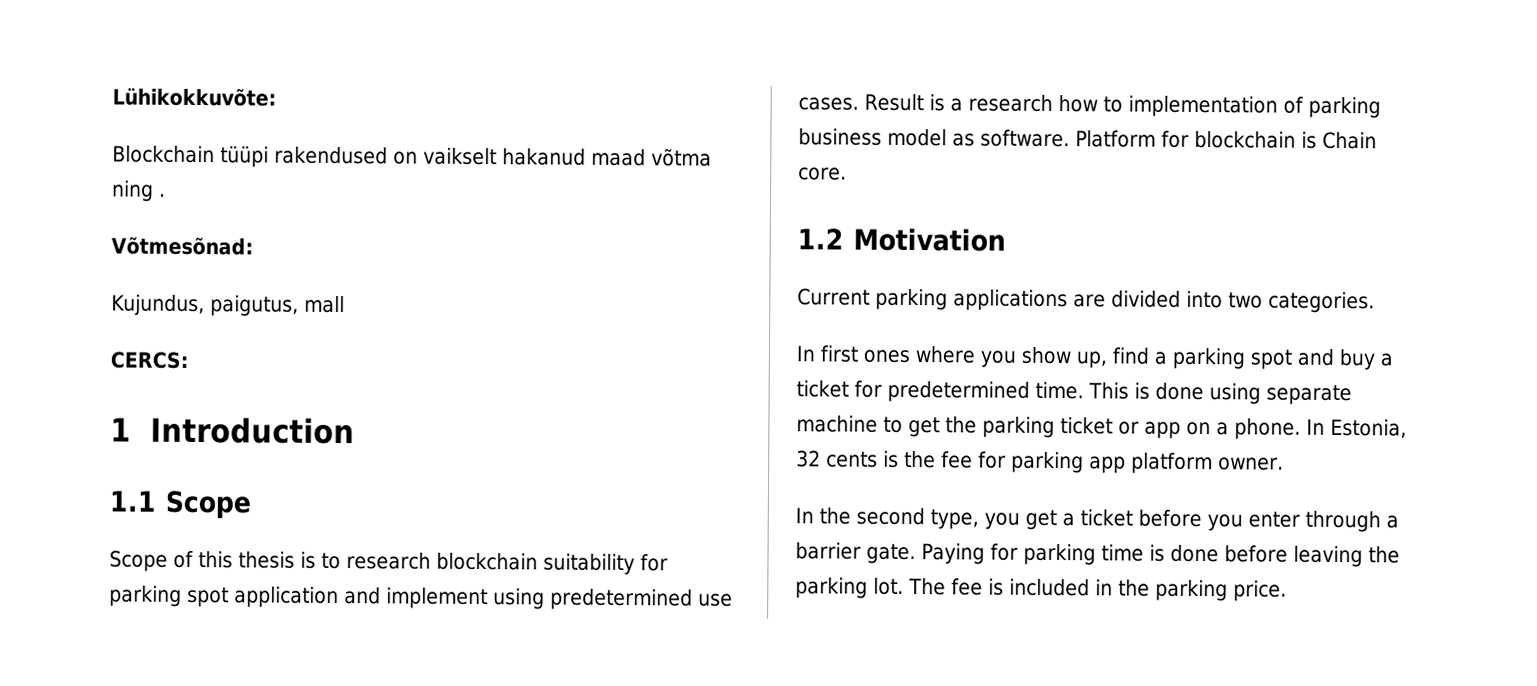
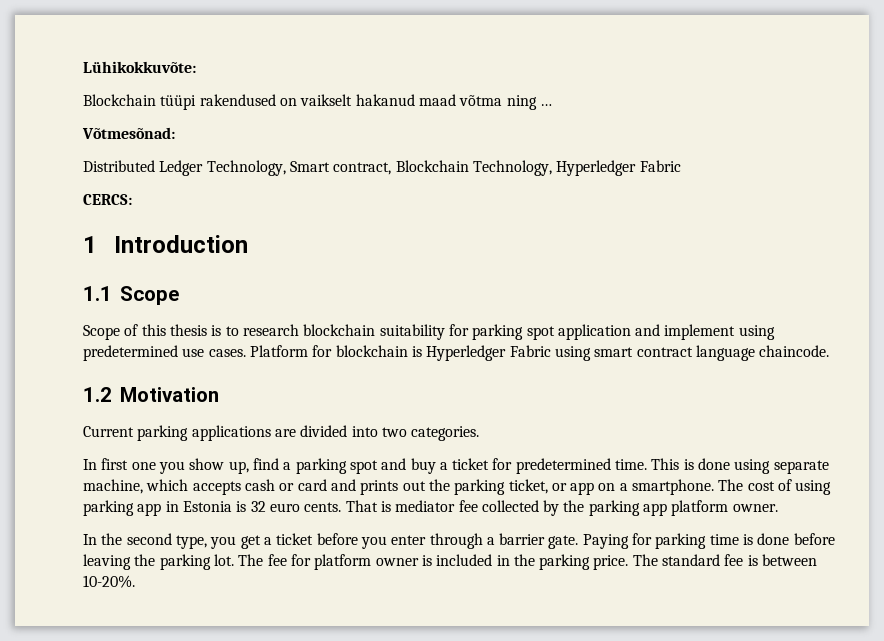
- Blockchain tüüpi rakendused on vaikselt hakanud maad võtma ning .
+ Blockchain tüüpi rakendused on vaikselt hakanud maad võtma ning …
- Kujundus, paigutus, mall
+ Distributed Ledger Technology, Smart contract, Blockchain Technology, Hyperledger Fabric
- Result is a research how to implementation of parking business model as software. Platform for blockchain is Chain core.
+ Platform for blockchain is Hyperledger Fabric using smart contract language chaincode.
- In first ones where you show up, find a parking spot and buy a ticket for predetermined time.
+ In first one you show up, find a parking spot and buy a ticket for predetermined time.
- This is done using separate machine to get the parking ticket or app on a phone. In Estonia, 32 cents is the fee for parking app platform owner.
+ This is done using separate machine, which accepts cash or card and prints out the parking ticket, or app on a smartphone. The cost of using parking app in Estonia is 32 euro cents. That is mediator fee collected by the parking app platform owner.
- The fee is included in the parking price.
+ The fee for platform owner is included in the parking price.
+ The standard fee is between 10-20%.

